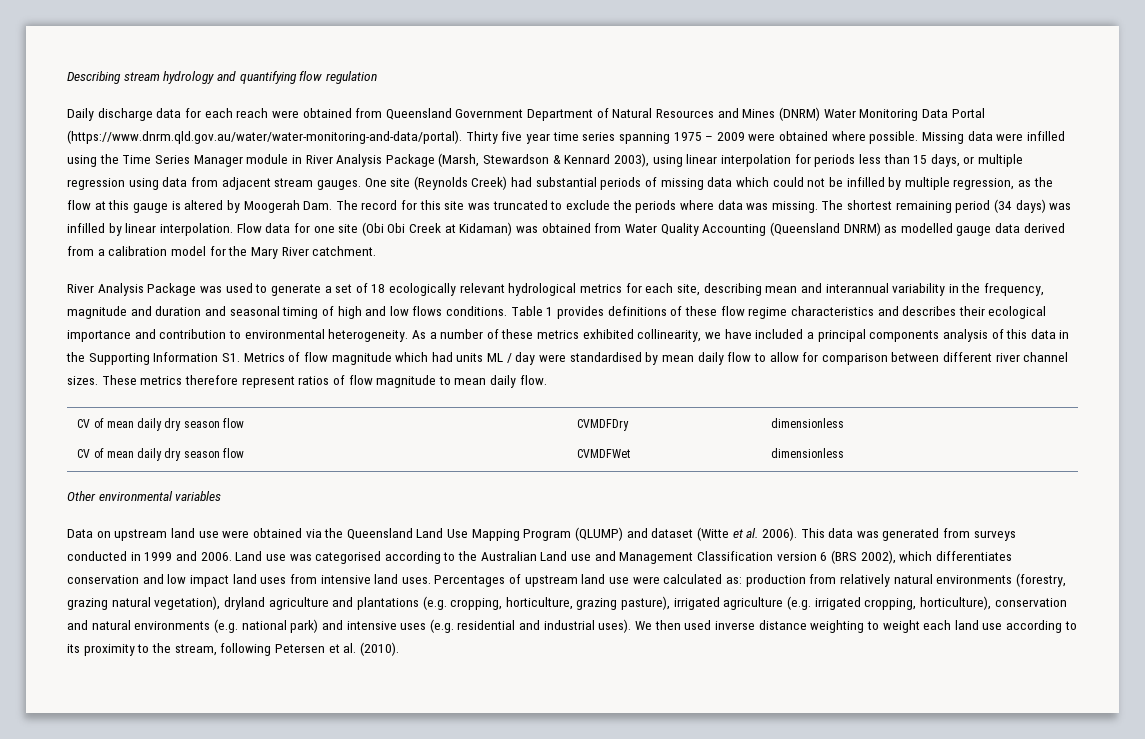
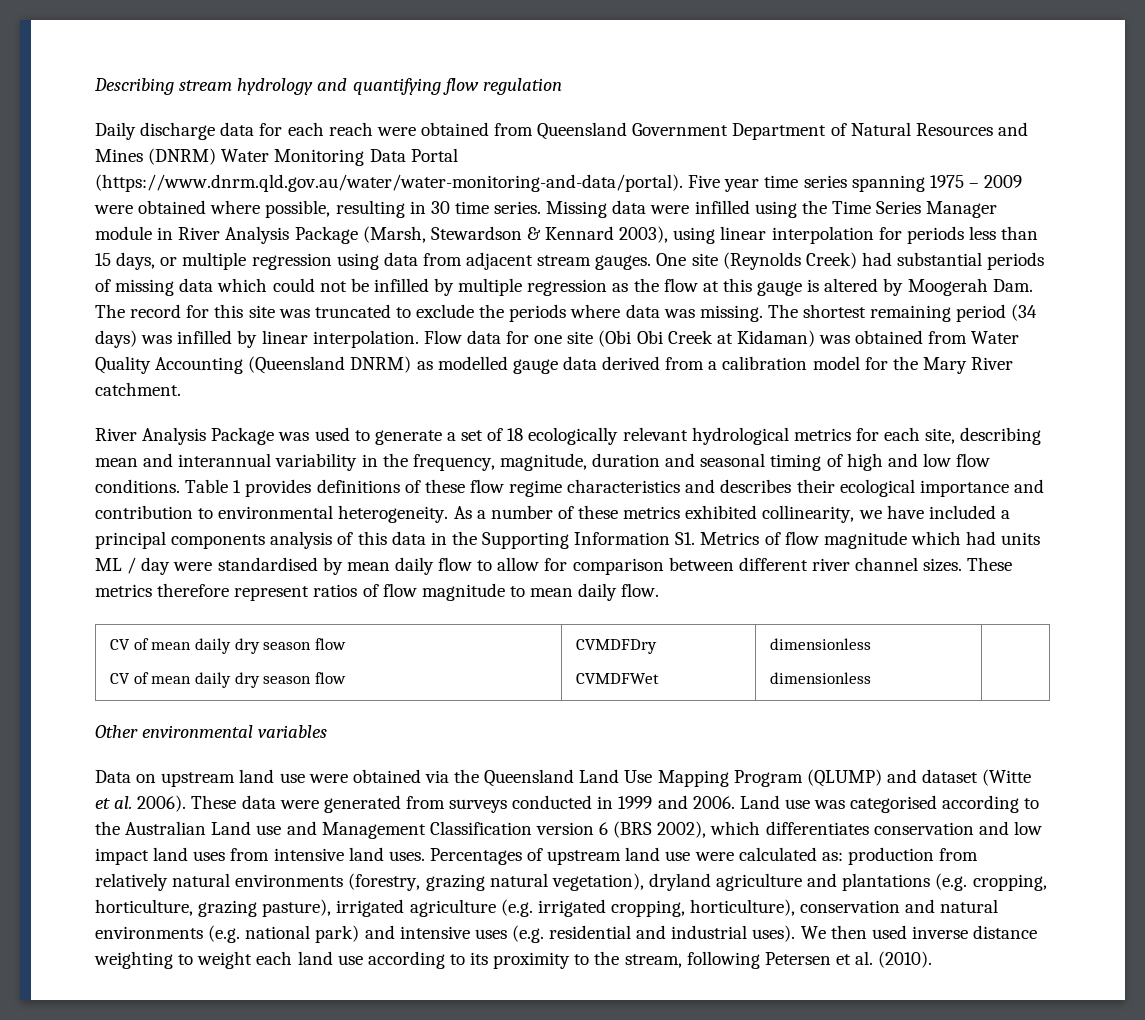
- Daily discharge data for each reach were obtained from Queensland Government Department of Natural Resources and Mines (DNRM) Water Monitoring Data Portal (https://www.dnrm.qld.gov.au/water/water-monitoring-and-data/portal). Thirty five year time series spanning 1975 – 2009 were obtained where possible.
+ Daily discharge data for each reach were obtained from Queensland Government Department of Natural Resources and Mines (DNRM) Water Monitoring Data Portal (https://www.dnrm.qld.gov.au/water/water-monitoring-and-data/portal). Five year time series spanning 1975 – 2009 were obtained where possible, resulting in 30 time series.
- One site (Reynolds Creek) had substantial periods of missing data which could not be infilled by multiple regression, as the flow at this gauge is altered by Moogerah Dam. The record for this site was truncated to exclude the periods where data was missing.
+ One site (Reynolds Creek) had substantial periods of missing data which could not be infilled by multiple regression as the flow at this gauge is altered by Moogerah Dam. The record for this site was truncated to exclude the periods where data was missing.
- River Analysis Package was used to generate a set of 18 ecologically relevant hydrological metrics for each site, describing mean and interannual variability in the frequency, magnitude and duration and seasonal timing of high and low flows conditions.
+ River Analysis Package was used to generate a set of 18 ecologically relevant hydrological metrics for each site, describing mean and interannual variability in the frequency, magnitude, duration and seasonal timing of high and low flow conditions.
- This data was generated from surveys conducted in 1999 and 2006.
+ These data were generated from surveys conducted in 1999 and 2006.

